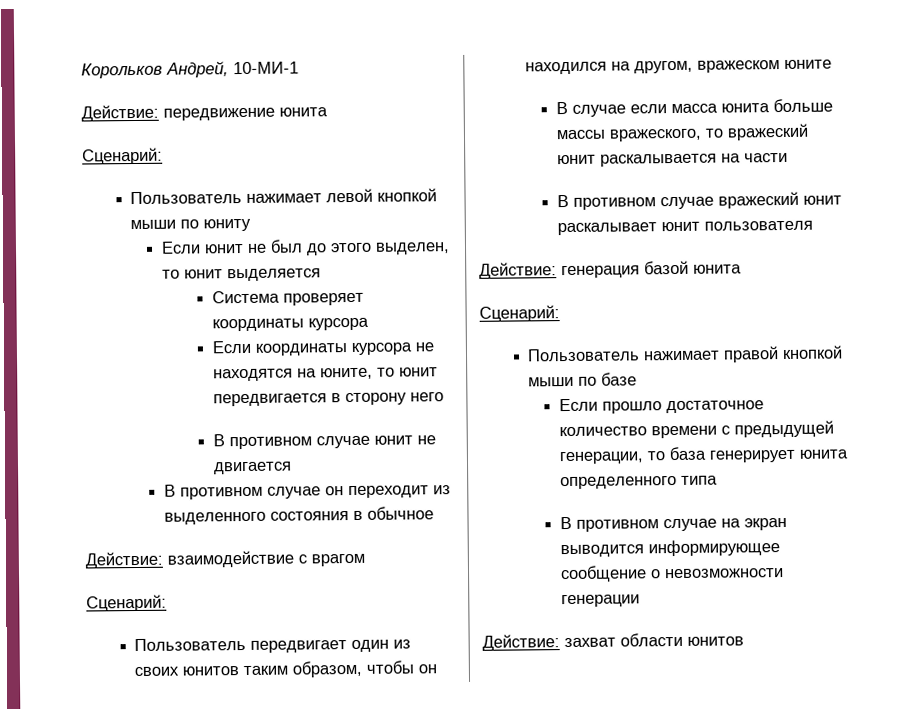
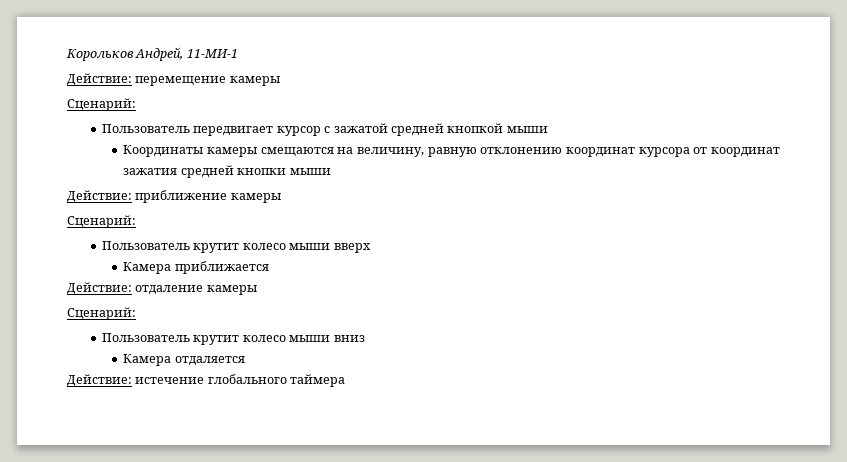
- Корольков Андрей, 10-МИ-1
- Действие: передвижение юнита
+ Корольков Андрей, 11-МИ-1
+ Действие: перемещение камеры
  Сценарий:
- Пользователь нажимает левой кнопкой мыши по юниту
- Если юнит не был до этого выделен, то юнит выделяется
- Система проверяет координаты курсора
- Если координаты курсора не находятся на юните, то юнит передвигается в сторону него
- В противном случае юнит не двигается
- В противном случае он переходит из выделенного состояния в обычное
- Действие: взаимодействие с врагом
+ Пользователь передвигает курсор с зажатой средней кнопкой мыши
+ Координаты камеры смещаются на величину, равную отклонению координат курсора от координат зажатия средней кнопки мыши
+ Действие: приближение камеры
  Сценарий:
- Пользователь передвигает один из своих юнитов таким образом, чтобы он находился на другом, вражеском юните
- В случае если масса юнита больше массы вражеского, то вражеский юнит раскалывается на части
- В противном случае вражеский юнит раскалывает юнит пользователя
- Действие: генерация базой юнита
+ Пользователь крутит колесо мыши вверх
+ Камера приближается
+ Действие: отдаление камеры
  Сценарий:
- Пользователь нажимает правой кнопкой мыши по базе
- Если прошло достаточное количество времени с предыдущей генерации, то база генерирует юнита определенного типа
- В противном случае на экран выводится информирующее сообщение о невозможности генерации
- Действие: захват области юнитов
+ Пользователь крутит колесо мыши вниз
+ Камера отдаляется
+ Действие: истечение глобального таймера

